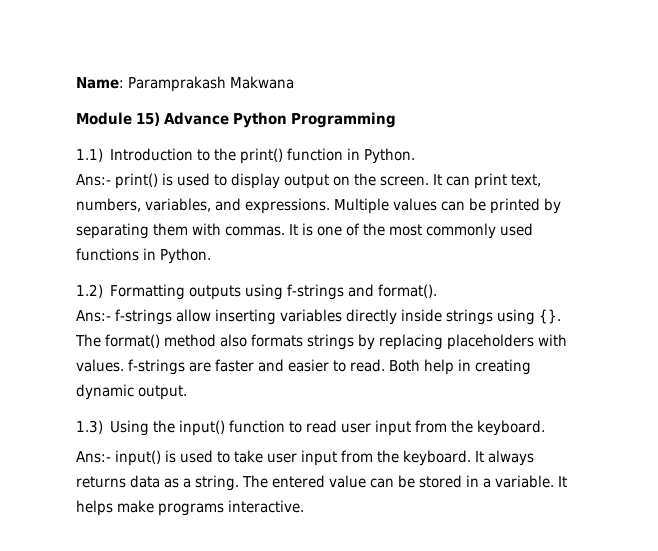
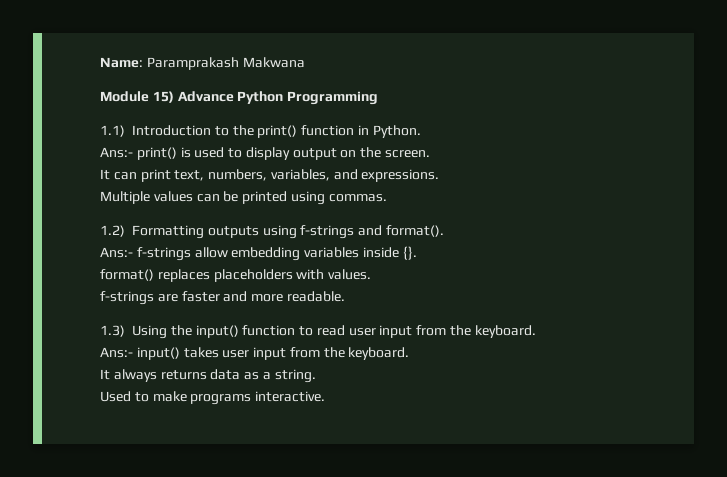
- Ans:- print() is used to display output on the screen. It can print text, numbers, variables, and expressions. Multiple values can be printed by separating them with commas. It is one of the most commonly used functions in Python.
+ Ans:- print() is used to display output on the screen.
+ It can print text, numbers, variables, and expressions.
+ Multiple values can be printed using commas.
- Ans:- f-strings allow inserting variables directly inside strings using {}. The format() method also formats strings by replacing placeholders with values. f-strings are faster and easier to read. Both help in creating dynamic output.
+ Ans:- f-strings allow embedding variables inside {}.
+ format() replaces placeholders with values.
+ f-strings are faster and more readable.
- Ans:- input() is used to take user input from the keyboard. It always returns data as a string. The entered value can be stored in a variable. It helps make programs interactive.
+ Ans:- input() takes user input from the keyboard.
+ It always returns data as a string.
+ Used to make programs interactive.

